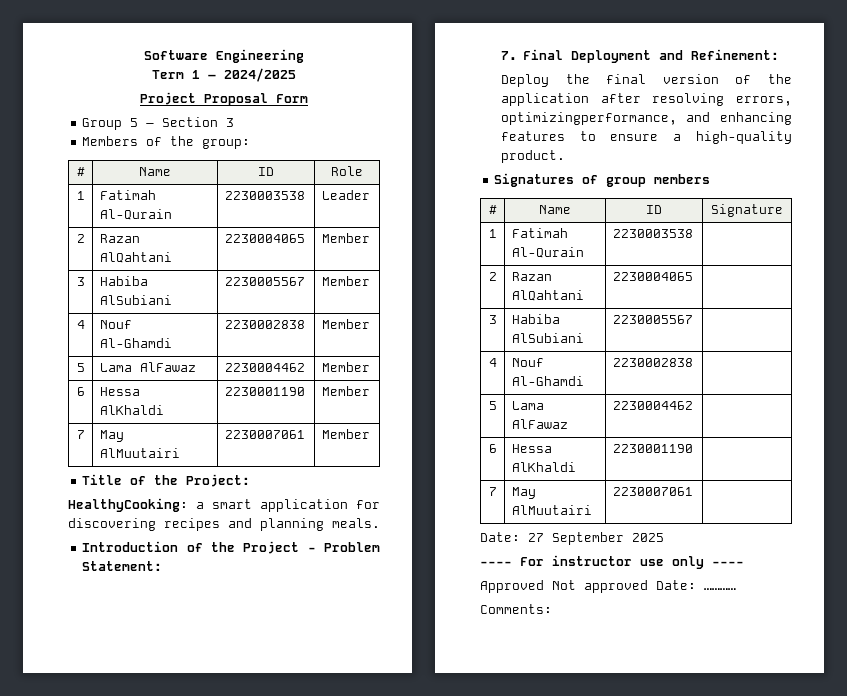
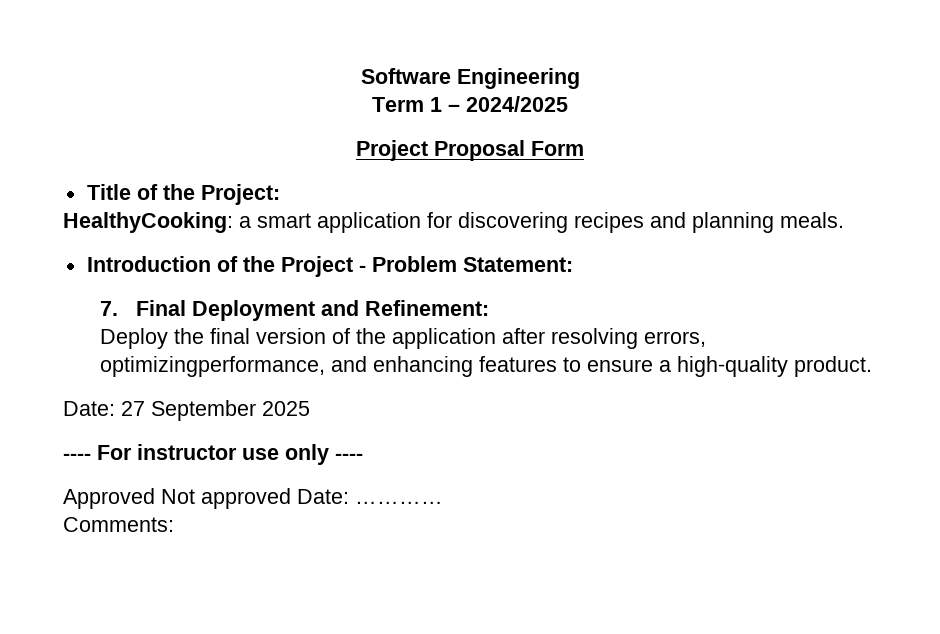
- Group 5 – Section 3
- Members of the group:
- # | Name | ID | Role
- 1 | Fatimah Al-Qurain | 2230003538 | Leader
- 2 | Razan AlQahtani | 2230004065 | Member
- 3 | Habiba AlSubiani | 2230005567 | Member
- 4 | Nouf Al-Ghamdi | 2230002838 | Member
- 5 | Lama AlFawaz | 2230004462 | Member
- 6 | Hessa AlKhaldi | 2230001190 | Member
- 7 | May AlMuutairi | 2230007061 | Member
- Signatures of group members
- # | Name | ID | Signature
- 1 | Fatimah Al-Qurain | 2230003538 |
- 2 | Razan AlQahtani | 2230004065 |
- 3 | Habiba AlSubiani | 2230005567 |
- 4 | Nouf Al-Ghamdi | 2230002838 |
- 5 | Lama AlFawaz | 2230004462 |
- 6 | Hessa AlKhaldi | 2230001190 |
- 7 | May AlMuutairi | 2230007061 |

